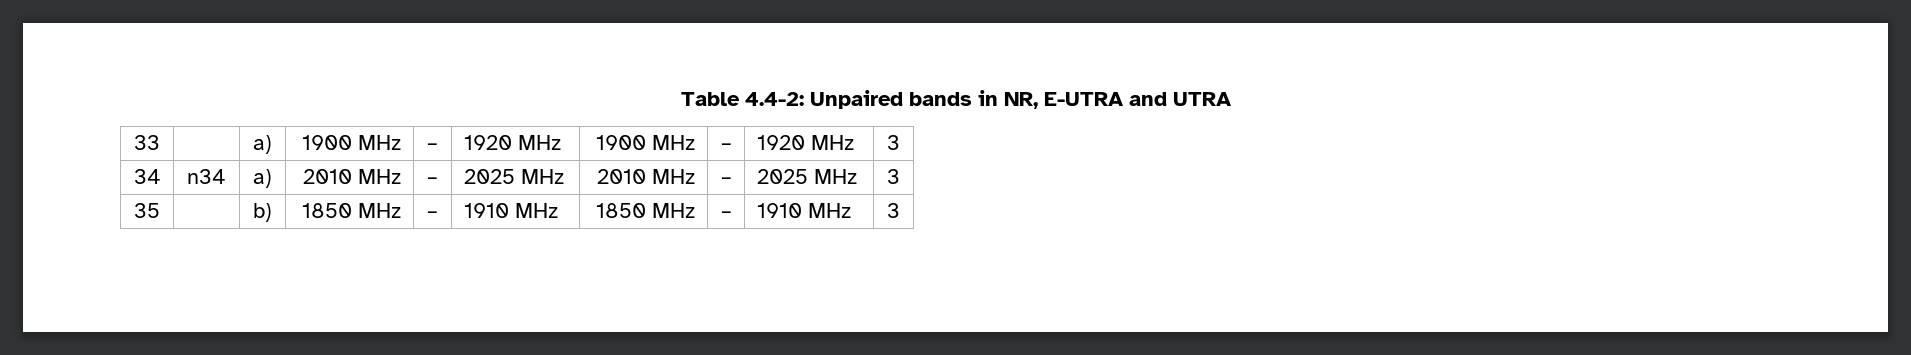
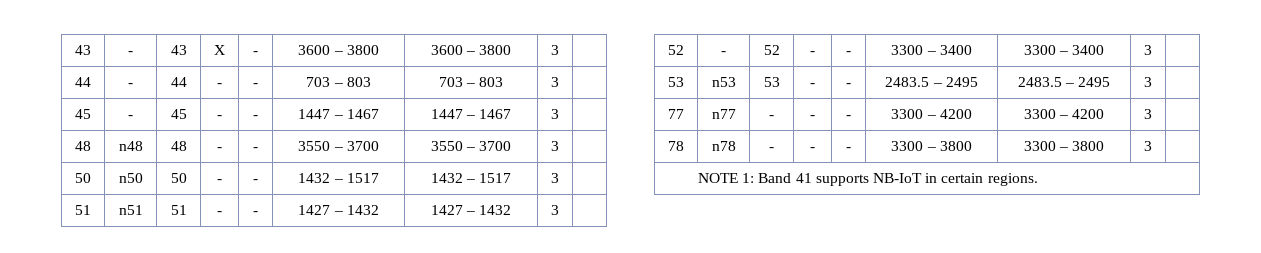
- Table 4.4-2: Unpaired bands in NR, E-UTRA and UTRA
- 33 | | a) | 1900 MHz | – | 1920 MHz | 1900 MHz | – | 1920 MHz | 3
- 34 | n34 | a) | 2010 MHz | – | 2025 MHz | 2010 MHz | – | 2025 MHz | 3
- 35 | | b) | 1850 MHz | – | 1910 MHz | 1850 MHz | – | 1910 MHz | 3
+ 43 | - | 43 | X | - | 3600 – 3800 | 3600 – 3800 | 3 |
+ 44 | - | 44 | - | - | 703 – 803 | 703 – 803 | 3 |
+ 45 | - | 45 | - | - | 1447 – 1467 | 1447 – 1467 | 3 |
+ 48 | n48 | 48 | - | - | 3550 – 3700 | 3550 – 3700 | 3 |
+ 50 | n50 | 50 | - | - | 1432 – 1517 | 1432 – 1517 | 3 |
+ 51 | n51 | 51 | - | - | 1427 – 1432 | 1427 – 1432 | 3 |
+ 52 | - | 52 | - | - | 3300 – 3400 | 3300 – 3400 | 3 |
+ 53 | n53 | 53 | - | - | 2483.5 – 2495 | 2483.5 – 2495 | 3 |
+ 77 | n77 | - | - | - | 3300 – 4200 | 3300 – 4200 | 3 |
+ 78 | n78 | - | - | - | 3300 – 3800 | 3300 – 3800 | 3 |
+ NOTE 1: Band 41 supports NB-IoT in certain regions.

